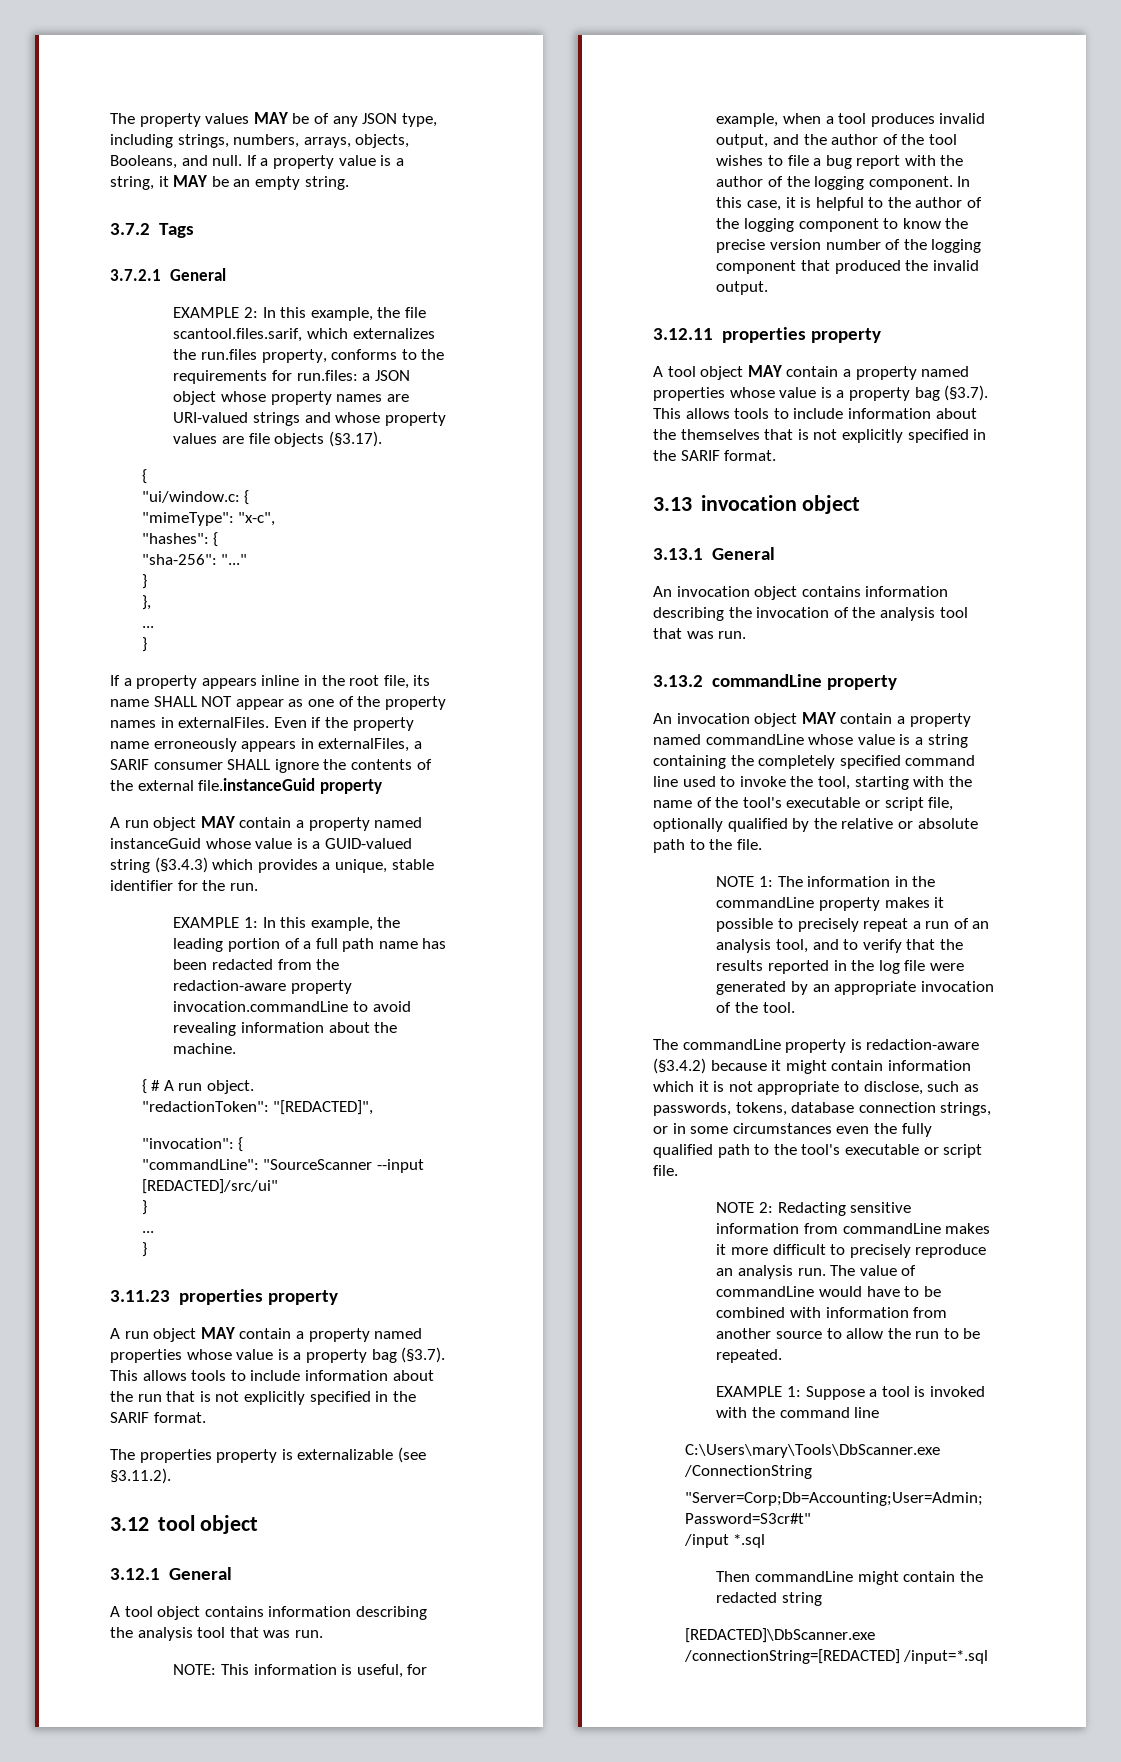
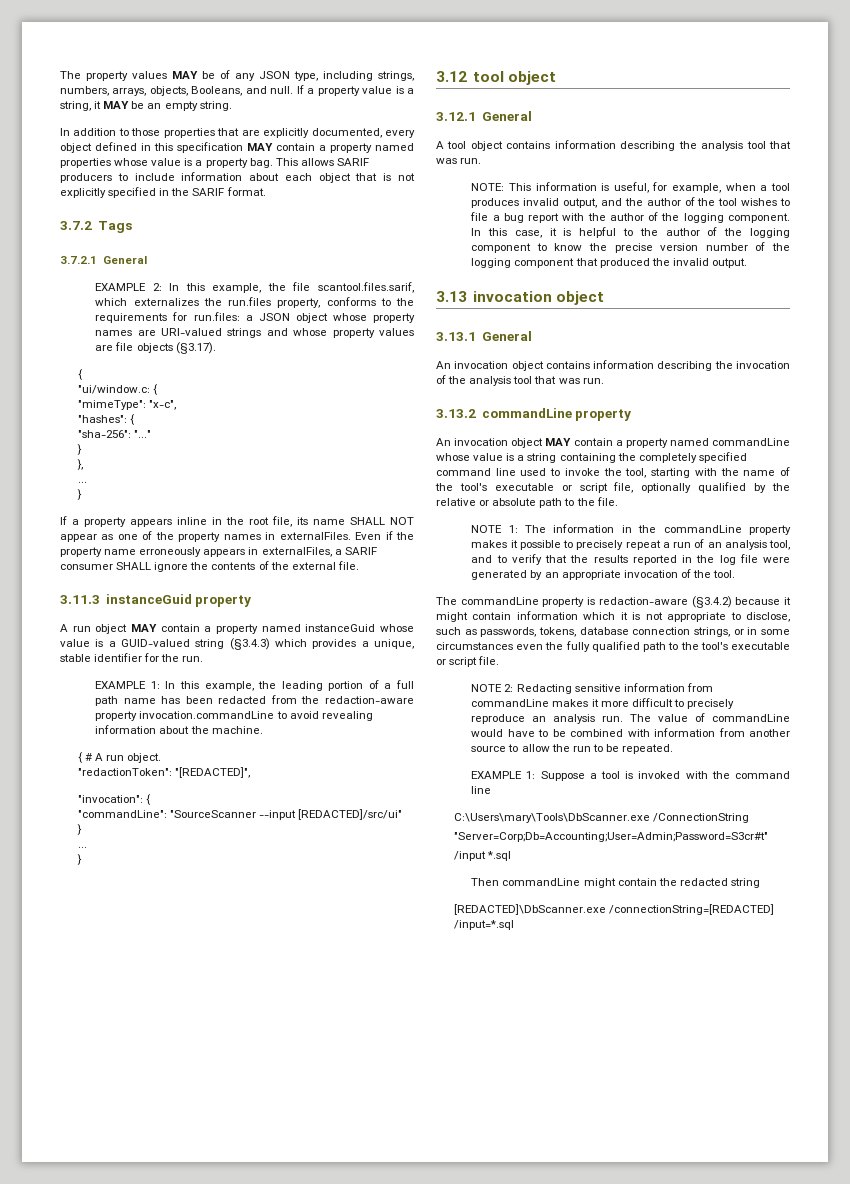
+ In addition to those properties that are explicitly documented, every object defined in this specification MAY contain a property named properties whose value is a property bag. This allows SARIF producers to include information about each object that is not explicitly specified in the SARIF format.
- Even if the property name erroneously appears in externalFiles, a SARIF consumer SHALL ignore the contents of the external file.instanceGuid property
+ Even if the property name erroneously appears in externalFiles, a SARIF consumer SHALL ignore the contents of the external file.
+ 3.11.3 instanceGuid property
- 3.11.23 properties property
- A run object MAY contain a property named properties whose value is a property bag (§3.7). This allows tools to include information about the run that is not explicitly specified in the SARIF format.
- The properties property is externalizable (see §3.11.2).
- 3.12.11 properties property
- A tool object MAY contain a property named properties whose value is a property bag (§3.7). This allows tools to include information about the themselves that is not explicitly specified in the SARIF format.

